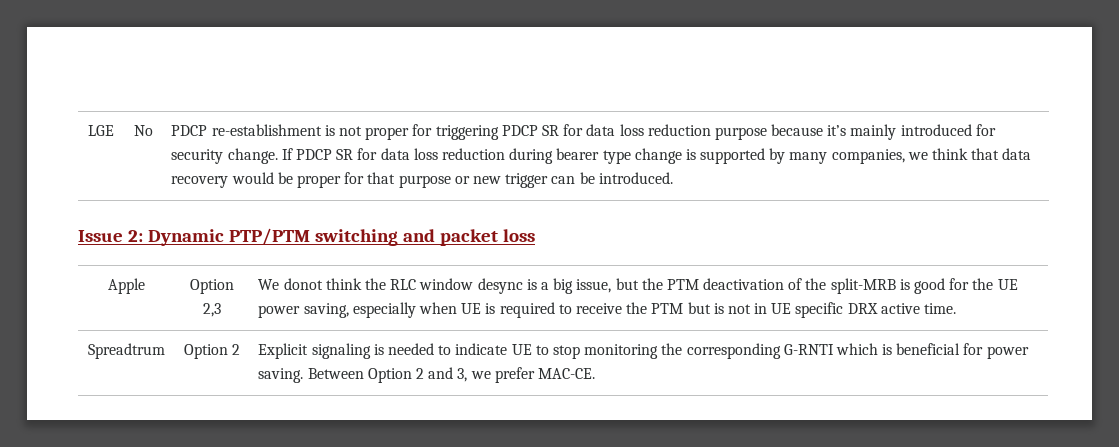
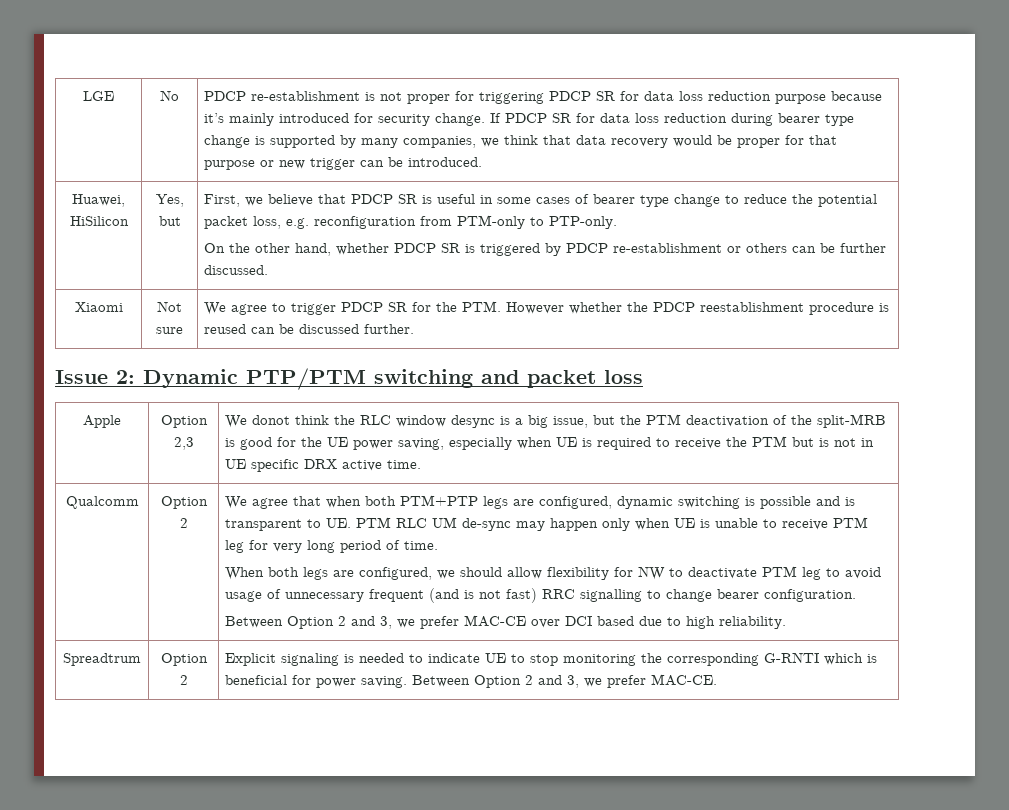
+ Huawei, HiSilicon | Yes, but | First, we believe that PDCP SR is useful in some cases of bearer type change to reduce the potential packet loss, e.g. reconfiguration from PTM-only to PTP-only.
+ On the other hand, whether PDCP SR is triggered by PDCP re-establishment or others can be further discussed.
+ Xiaomi | Not sure | We agree to trigger PDCP SR for the PTM. However whether the PDCP reestablishment procedure is reused can be discussed further.
+ Qualcomm | Option 2 | We agree that when both PTM+PTP legs are configured, dynamic switching is possible and is transparent to UE. PTM RLC UM de-sync may happen only when UE is unable to receive PTM leg for very long period of time.
+ When both legs are configured, we should allow flexibility for NW to deactivate PTM leg to avoid usage of unnecessary frequent (and is not fast) RRC signalling to change bearer configuration.
+ Between Option 2 and 3, we prefer MAC-CE over DCI based due to high reliability.

